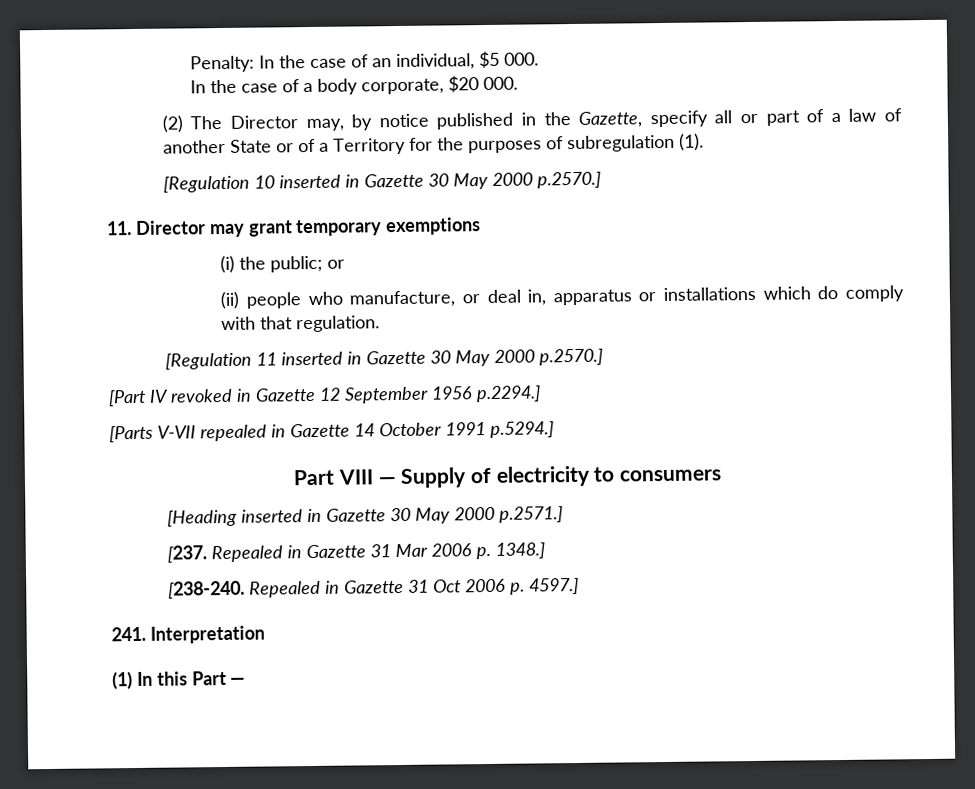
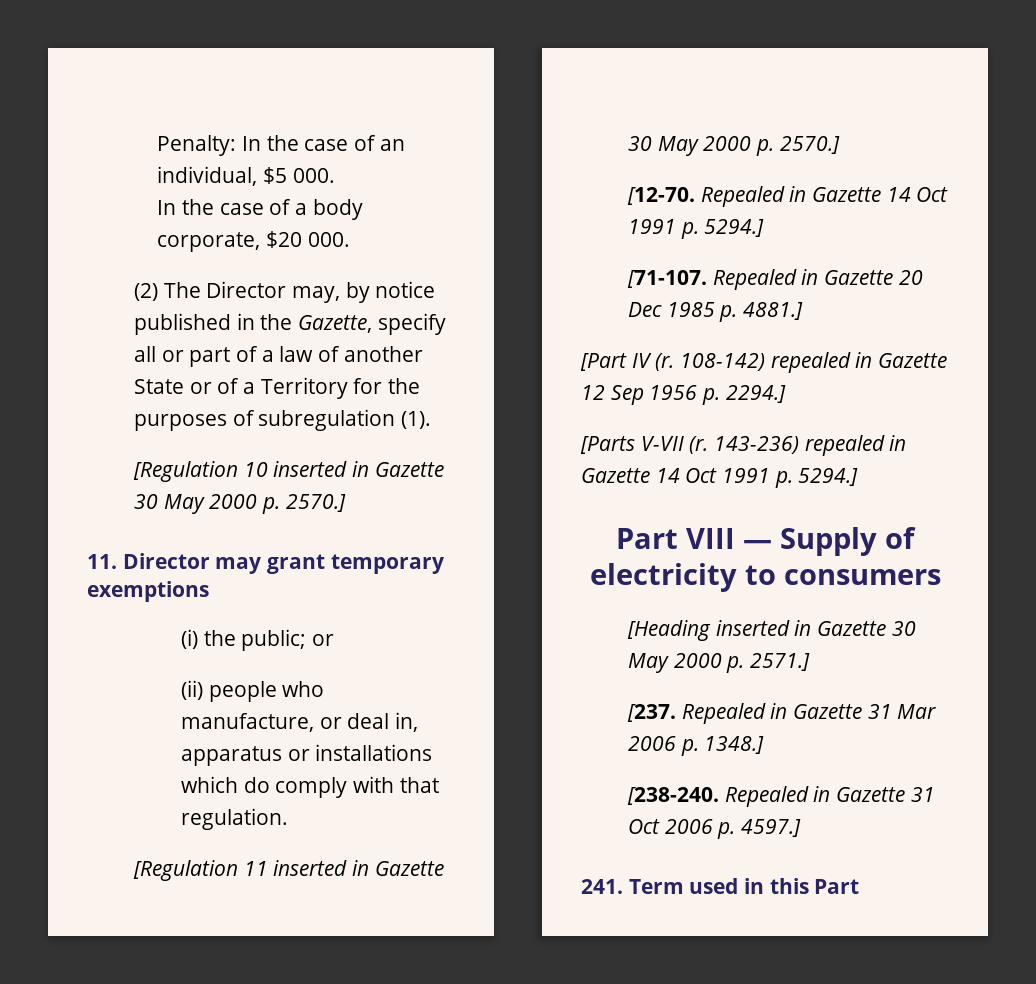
- [Regulation 10 inserted in Gazette 30 May 2000 p.2570.]
+ [Regulation 10 inserted in Gazette 30 May 2000 p. 2570.]
- [Regulation 11 inserted in Gazette 30 May 2000 p.2570.]
- [Part IV revoked in Gazette 12 September 1956 p.2294.]
+ [Regulation 11 inserted in Gazette 30 May 2000 p. 2570.]
+ [12-70. Repealed in Gazette 14 Oct 1991 p. 5294.]
+ [71-107. Repealed in Gazette 20 Dec 1985 p. 4881.]
+ [Part IV (r. 108-142) repealed in Gazette 12 Sep 1956 p. 2294.]
- [Parts V-VII repealed in Gazette 14 October 1991 p.5294.]
+ [Parts V-VII (r. 143-236) repealed in Gazette 14 Oct 1991 p. 5294.]
- [Heading inserted in Gazette 30 May 2000 p.2571.]
+ [Heading inserted in Gazette 30 May 2000 p. 2571.]
- 241. Interpretation
- (1) In this Part —
+ 241. Term used in this Part

